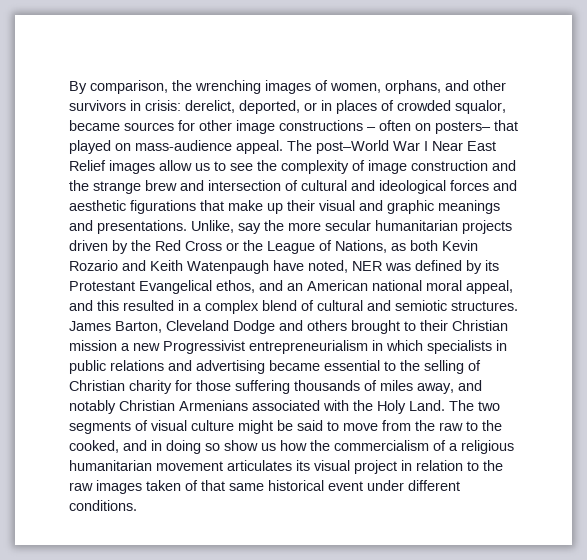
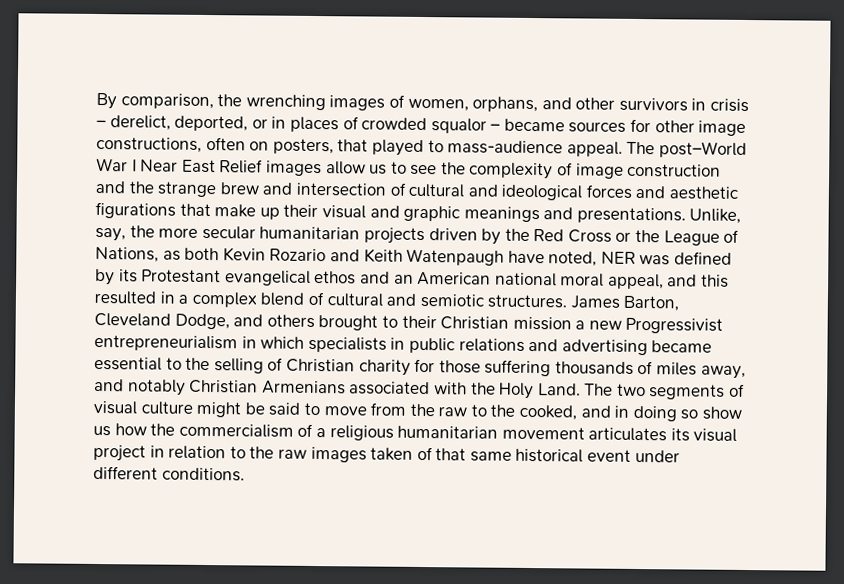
- By comparison, the wrenching images of women, orphans, and other survivors in crisis: derelict, deported, or in places of crowded squalor, became sources for other image constructions – often on posters– that played on mass-audience appeal.
+ By comparison, the wrenching images of women, orphans, and other survivors in crisis – derelict, deported, or in places of crowded squalor – became sources for other image constructions, often on posters, that played to mass-audience appeal.
- Unlike, say the more secular humanitarian projects driven by the Red Cross or the League of Nations, as both Kevin Rozario and Keith Watenpaugh have noted, NER was defined by its Protestant Evangelical ethos, and an American national moral appeal, and this resulted in a complex blend of cultural and semiotic structures.
+ Unlike, say, the more secular humanitarian projects driven by the Red Cross or the League of Nations, as both Kevin Rozario and Keith Watenpaugh have noted, NER was defined by its Protestant evangelical ethos and an American national moral appeal, and this resulted in a complex blend of cultural and semiotic structures.
- James Barton, Cleveland Dodge and others brought to their Christian mission a new Progressivist entrepreneurialism in which specialists in public relations and advertising became essential to the selling of Christian charity for those suffering thousands of miles away, and notably Christian Armenians associated with the Holy Land.
+ James Barton, Cleveland Dodge, and others brought to their Christian mission a new Progressivist entrepreneurialism in which specialists in public relations and advertising became essential to the selling of Christian charity for those suffering thousands of miles away, and notably Christian Armenians associated with the Holy Land.

